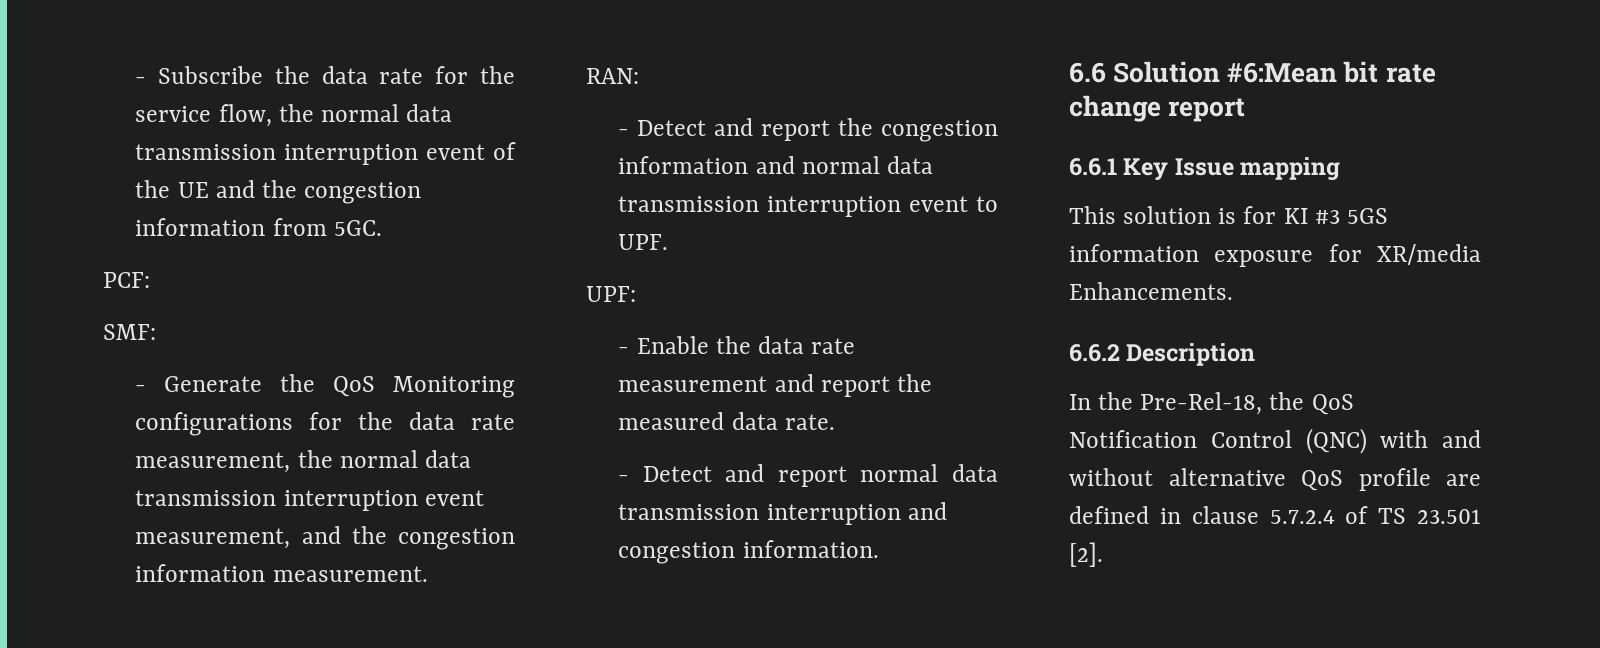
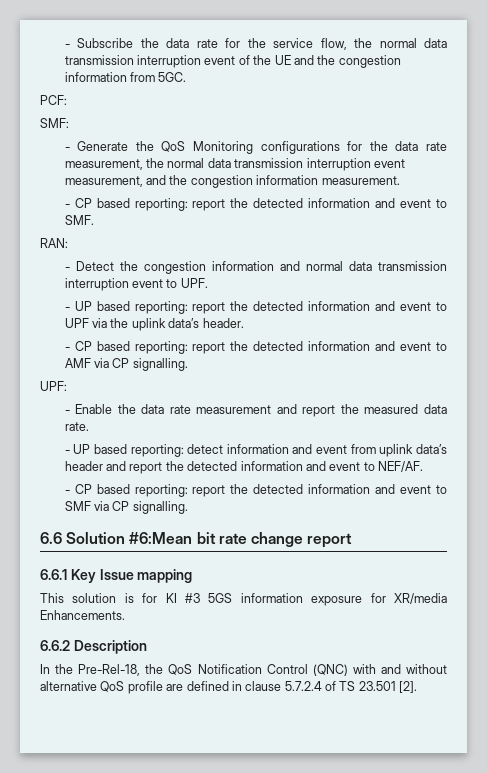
+ - CP based reporting: report the detected information and event to SMF.
- - Detect and report the congestion information and normal data transmission interruption event to UPF.
+ - Detect the congestion information and normal data transmission interruption event to UPF.
+ - UP based reporting: report the detected information and event to UPF via the uplink data’s header.
+ - CP based reporting: report the detected information and event to AMF via CP signalling.
- - Detect and report normal data transmission interruption and congestion information.
+ - UP based reporting: detect information and event from uplink data’s header and report the detected information and event to NEF/AF.
+ - CP based reporting: report the detected information and event to SMF via CP signalling.

